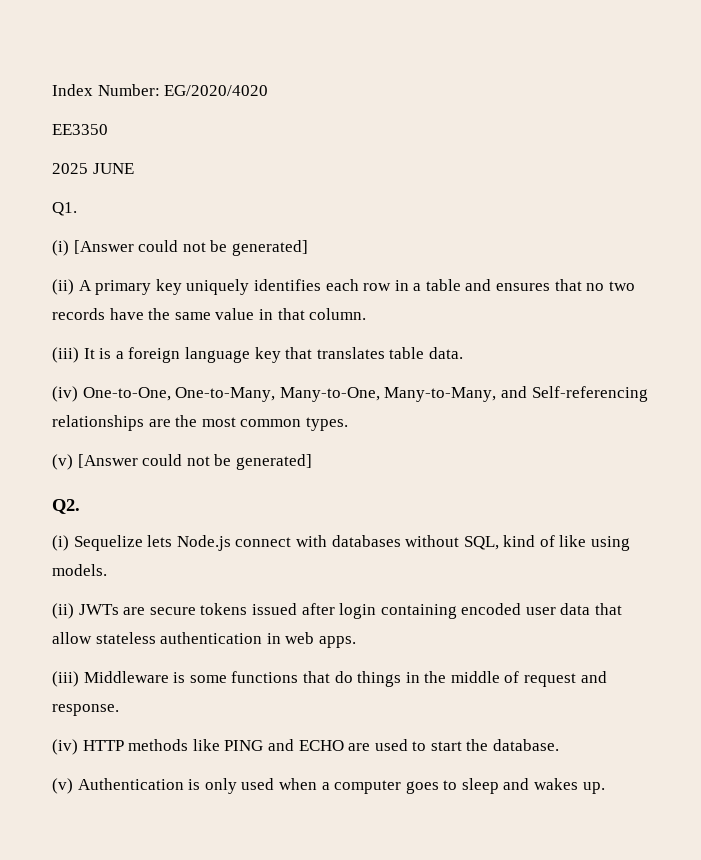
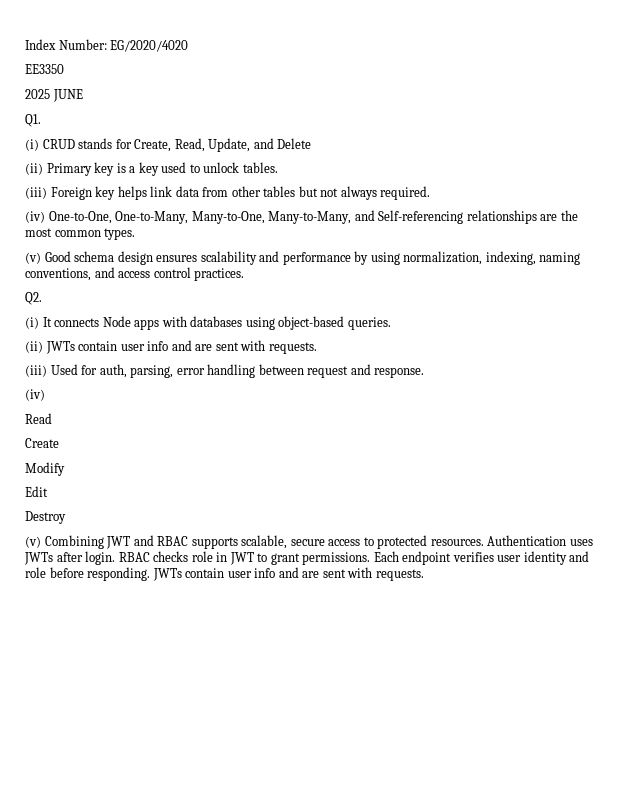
- (i) [Answer could not be generated]
- (ii) A primary key uniquely identifies each row in a table and ensures that no two records have the same value in that column.
- (iii) It is a foreign language key that translates table data.
+ (i) CRUD stands for Create, Read, Update, and Delete
+ (ii) Primary key is a key used to unlock tables.
+ (iii) Foreign key helps link data from other tables but not always required.
- (v) [Answer could not be generated]
+ (v) Good schema design ensures scalability and performance by using normalization, indexing, naming conventions, and access control practices.
  Q2.
- (i) Sequelize lets Node.js connect with databases without SQL, kind of like using models.
- (ii) JWTs are secure tokens issued after login containing encoded user data that allow stateless authentication in web apps.
- (iii) Middleware is some functions that do things in the middle of request and response.
- (iv) HTTP methods like PING and ECHO are used to start the database.
- (v) Authentication is only used when a computer goes to sleep and wakes up.
+ (i) It connects Node apps with databases using object-based queries.
+ (ii) JWTs contain user info and are sent with requests.
+ (iii) Used for auth, parsing, error handling between request and response.
+ (iv)
+ Read
+ Create
+ Modify
+ Edit
+ Destroy
+ (v) Combining JWT and RBAC supports scalable, secure access to protected resources. Authentication uses JWTs after login. RBAC checks role in JWT to grant permissions. Each endpoint verifies user identity and role before responding. JWTs contain user info and are sent with requests.

